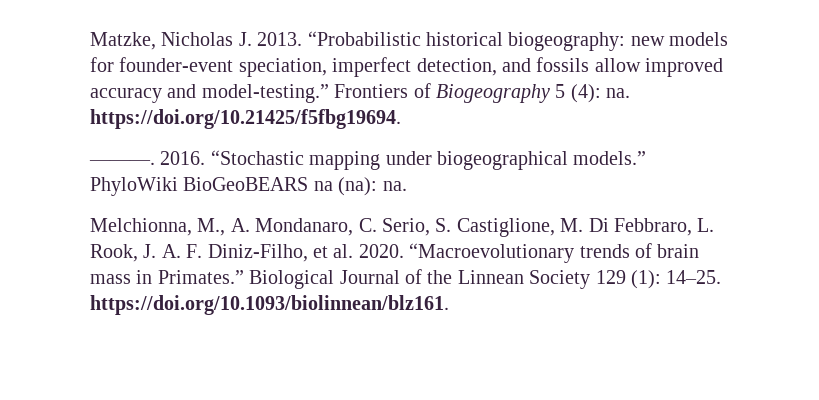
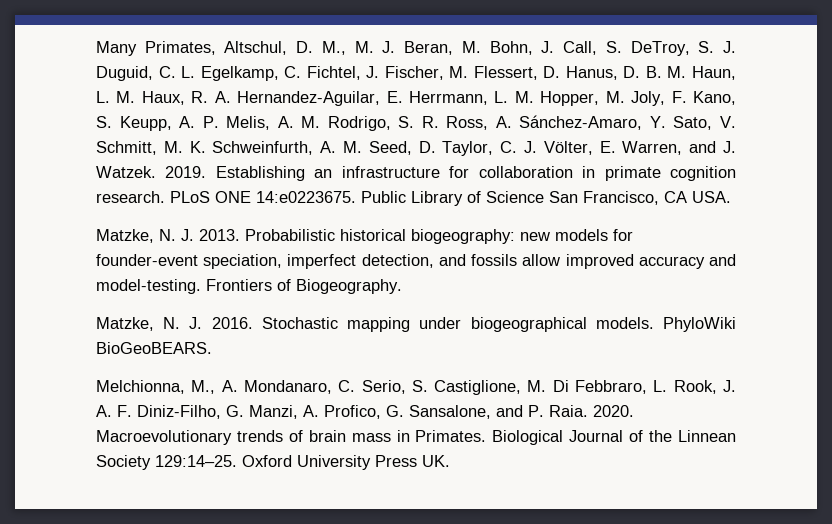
- Matzke, Nicholas J. 2013.
+ Many Primates, Altschul, D. M., M. J. Beran, M. Bohn, J. Call, S. DeTroy, S. J. Duguid, C. L. Egelkamp, C. Fichtel, J. Fischer, M. Flessert, D. Hanus, D. B. M. Haun, L. M. Haux, R. A. Hernandez-Aguilar, E. Herrmann, L. M. Hopper, M. Joly, F. Kano, S. Keupp, A. P. Melis, A. M. Rodrigo, S. R. Ross, A. Sánchez-Amaro, Y. Sato, V. Schmitt, M. K. Schweinfurth, A. M. Seed, D. Taylor, C. J. Völter, E. Warren, and J. Watzek. 2019. Establishing an infrastructure for collaboration in primate cognition research. PLoS ONE 14:e0223675. Public Library of Science San Francisco, CA USA.
+ Matzke, N. J. 2013.
- “Probabilistic historical biogeography: new models for founder-event speciation, imperfect detection, and fossils allow improved accuracy and model-testing.”
+ Probabilistic historical biogeography: new models for founder-event speciation, imperfect detection, and fossils allow improved accuracy and model-testing.
- Frontiers of Biogeography 5 (4): na. https://doi.org/10.21425/f5fbg19694.
- ———. 2016. “Stochastic mapping under biogeographical models.” PhyloWiki BioGeoBEARS na (na): na.
+ Frontiers of Biogeography.
+ Matzke, N. J. 2016. Stochastic mapping under biogeographical models. PhyloWiki BioGeoBEARS.
- Melchionna, M., A. Mondanaro, C. Serio, S. Castiglione, M. Di Febbraro, L. Rook, J. A. F. Diniz-Filho, et al. 2020. “Macroevolutionary trends of brain mass in Primates.”
+ Melchionna, M., A. Mondanaro, C. Serio, S. Castiglione, M. Di Febbraro, L. Rook, J. A. F. Diniz-Filho, G. Manzi, A. Profico, G. Sansalone, and P. Raia. 2020. Macroevolutionary trends of brain mass in Primates.
- Biological Journal of the Linnean Society 129 (1): 14–25. https://doi.org/10.1093/biolinnean/blz161.
+ Biological Journal of the Linnean Society 129:14–25. Oxford University Press UK.

